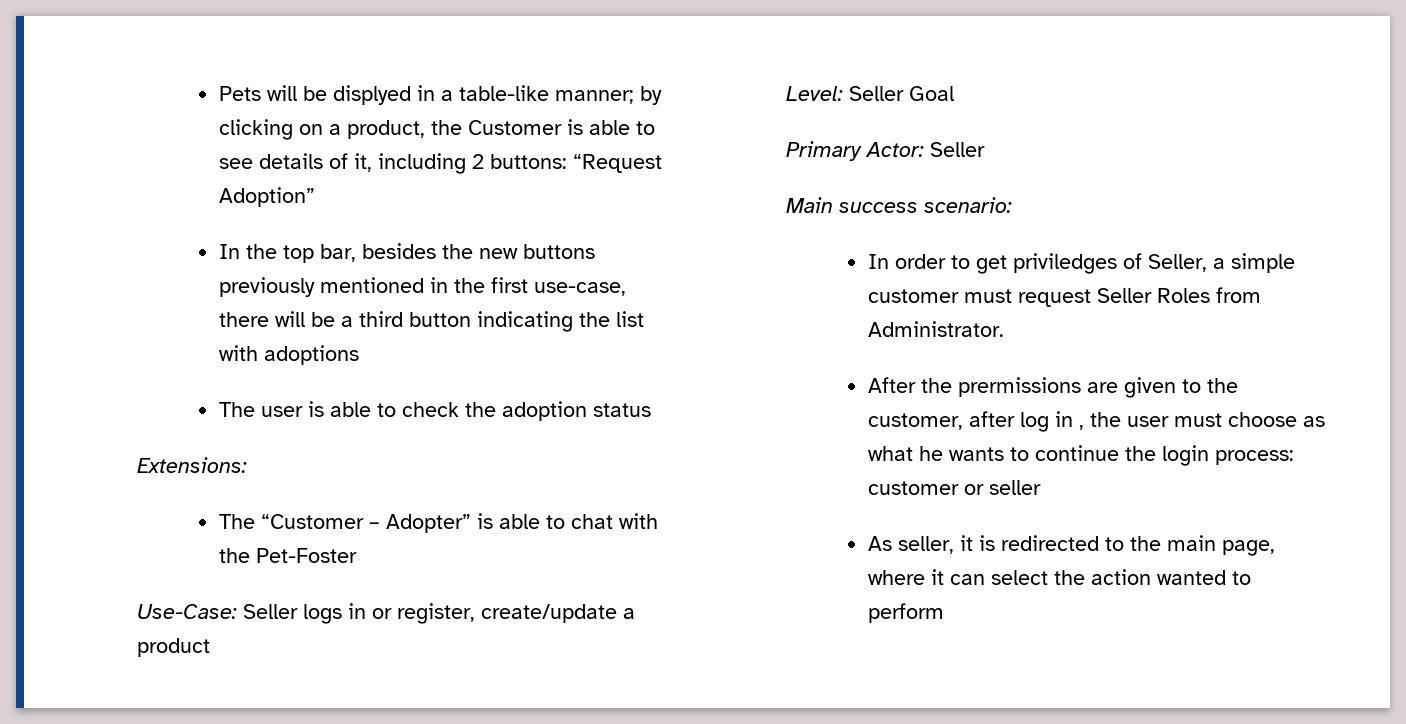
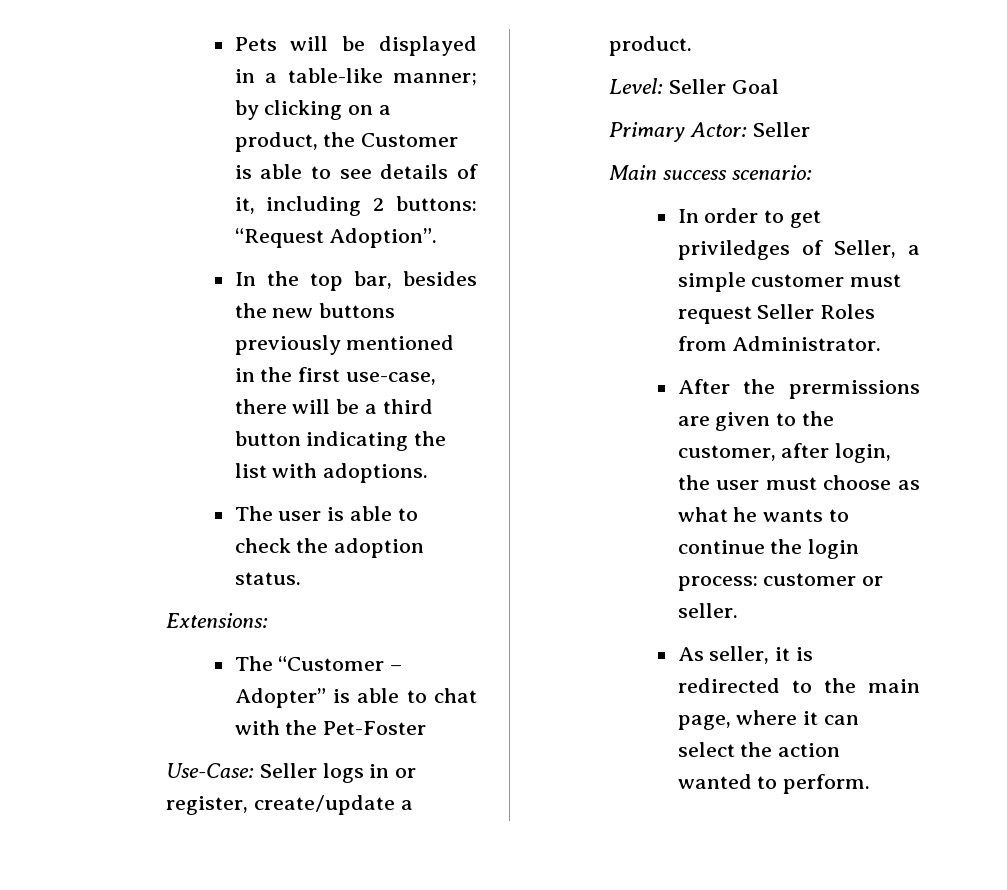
- Pets will be displyed in a table-like manner; by clicking on a product, the Customer is able to see details of it, including 2 buttons: “Request Adoption”
+ Pets will be displayed in a table-like manner; by clicking on a product, the Customer is able to see details of it, including 2 buttons: “Request Adoption”.
- In the top bar, besides the new buttons previously mentioned in the first use-case, there will be a third button indicating the list with adoptions
+ In the top bar, besides the new buttons previously mentioned in the first use-case, there will be a third button indicating the list with adoptions.
- The user is able to check the adoption status
+ The user is able to check the adoption status.
- Use-Case: Seller logs in or register, create/update a product
+ Use-Case: Seller logs in or register, create/update a product.
- After the prermissions are given to the customer, after log in , the user must choose as what he wants to continue the login process: customer or seller
+ After the prermissions are given to the customer, after login, the user must choose as what he wants to continue the login process: customer or seller.
- As seller, it is redirected to the main page, where it can select the action wanted to perform
+ As seller, it is redirected to the main page, where it can select the action wanted to perform.

